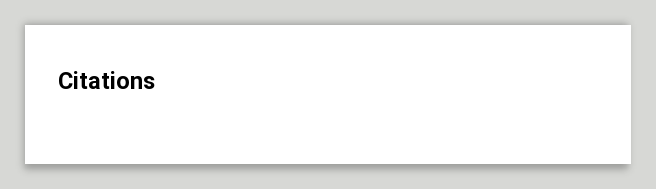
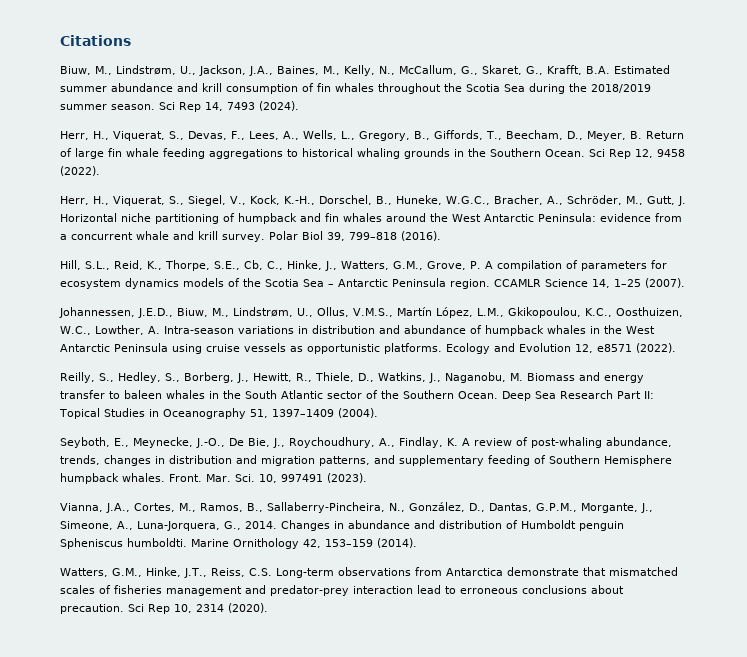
+ Biuw, M., Lindstrøm, U., Jackson, J.A., Baines, M., Kelly, N., McCallum, G., Skaret, G., Krafft, B.A. Estimated summer abundance and krill consumption of fin whales throughout the Scotia Sea during the 2018/2019 summer season. Sci Rep 14, 7493 (2024).
+ Herr, H., Viquerat, S., Devas, F., Lees, A., Wells, L., Gregory, B., Giffords, T., Beecham, D., Meyer, B. Return of large fin whale feeding aggregations to historical whaling grounds in the Southern Ocean. Sci Rep 12, 9458 (2022).
+ Herr, H., Viquerat, S., Siegel, V., Kock, K.-H., Dorschel, B., Huneke, W.G.C., Bracher, A., Schröder, M., Gutt, J. Horizontal niche partitioning of humpback and fin whales around the West Antarctic Peninsula: evidence from a concurrent whale and krill survey. Polar Biol 39, 799–818 (2016).
+ Hill, S.L., Reid, K., Thorpe, S.E., Cb, C., Hinke, J., Watters, G.M., Grove, P. A compilation of parameters for ecosystem dynamics models of the Scotia Sea – Antarctic Peninsula region. CCAMLR Science 14, 1–25 (2007).
+ Johannessen, J.E.D., Biuw, M., Lindstrøm, U., Ollus, V.M.S., Martín López, L.M., Gkikopoulou, K.C., Oosthuizen, W.C., Lowther, A. Intra‐season variations in distribution and abundance of humpback whales in the West Antarctic Peninsula using cruise vessels as opportunistic platforms. Ecology and Evolution 12, e8571 (2022).
+ Reilly, S., Hedley, S., Borberg, J., Hewitt, R., Thiele, D., Watkins, J., Naganobu, M. Biomass and energy transfer to baleen whales in the South Atlantic sector of the Southern Ocean. Deep Sea Research Part II: Topical Studies in Oceanography 51, 1397–1409 (2004).
+ Seyboth, E., Meynecke, J.-O., De Bie, J., Roychoudhury, A., Findlay, K. A review of post-whaling abundance, trends, changes in distribution and migration patterns, and supplementary feeding of Southern Hemisphere humpback whales. Front. Mar. Sci. 10, 997491 (2023).
+ Vianna, J.A., Cortes, M., Ramos, B., Sallaberry-Pincheira, N., González, D., Dantas, G.P.M., Morgante, J., Simeone, A., Luna-Jorquera, G., 2014. Changes in abundance and distribution of Humboldt penguin Spheniscus humboldti. Marine Ornithology 42, 153–159 (2014).
+ Watters, G.M., Hinke, J.T., Reiss, C.S. Long-term observations from Antarctica demonstrate that mismatched scales of fisheries management and predator-prey interaction lead to erroneous conclusions about precaution. Sci Rep 10, 2314 (2020).

